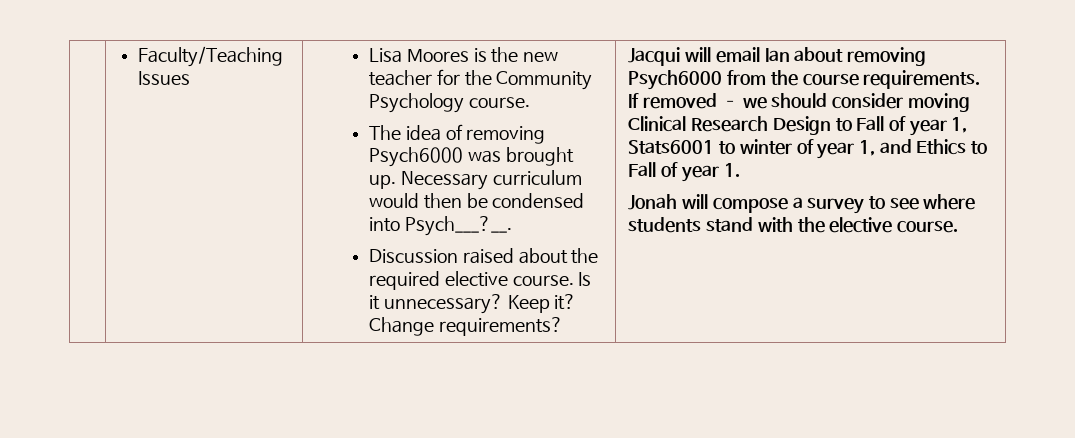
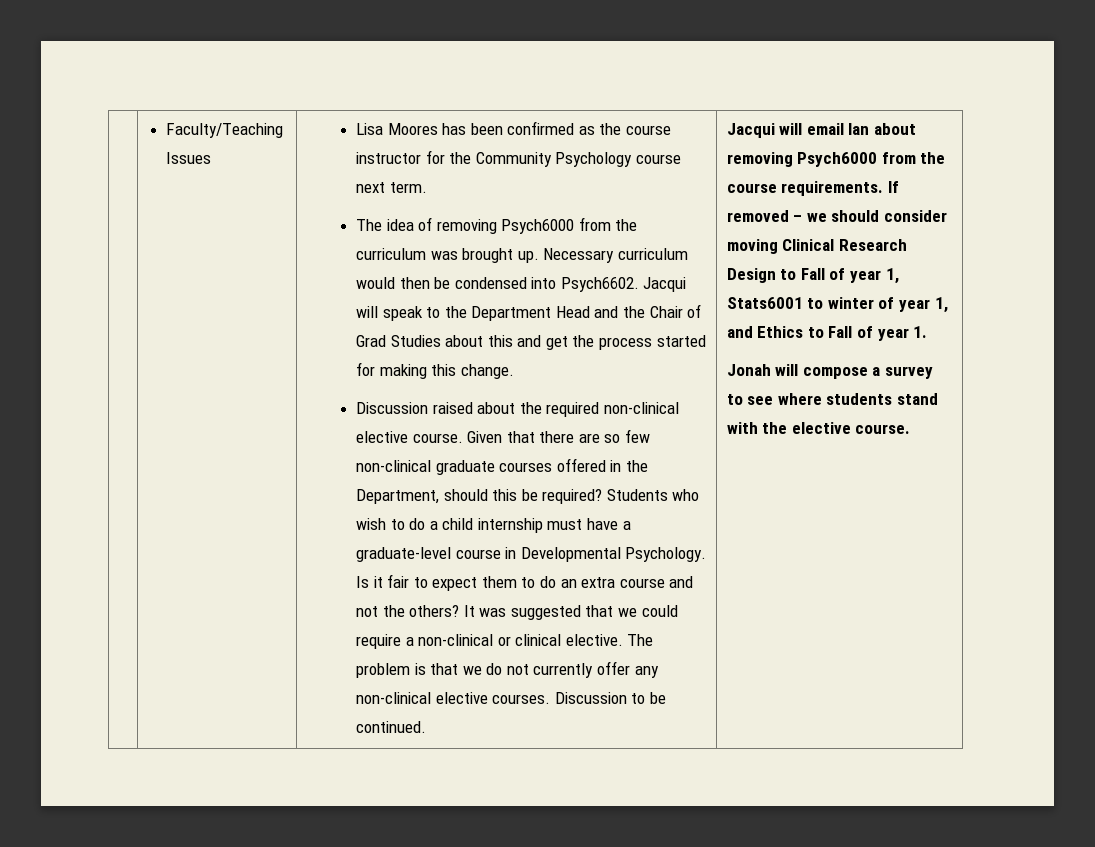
- Lisa Moores is the new teacher for the Community Psychology course.
+ Lisa Moores has been confirmed as the course instructor for the Community Psychology course next term.
- The idea of removing Psych6000 was brought up.
+ The idea of removing Psych6000 from the curriculum was brought up.
- Necessary curriculum would then be condensed into Psych___?__.
+ Necessary curriculum would then be condensed into Psych6602. Jacqui will speak to the Department Head and the Chair of Grad Studies about this and get the process started for making this change.
- Discussion raised about the required elective course. Is it unnecessary? Keep it? Change requirements?
+ Discussion raised about the required non-clinical elective course. Given that there are so few non-clinical graduate courses offered in the Department, should this be required? Students who wish to do a child internship must have a graduate-level course in Developmental Psychology. Is it fair to expect them to do an extra course and not the others? It was suggested that we could require a non-clinical or clinical elective. The problem is that we do not currently offer any non-clinical elective courses. Discussion to be continued.

